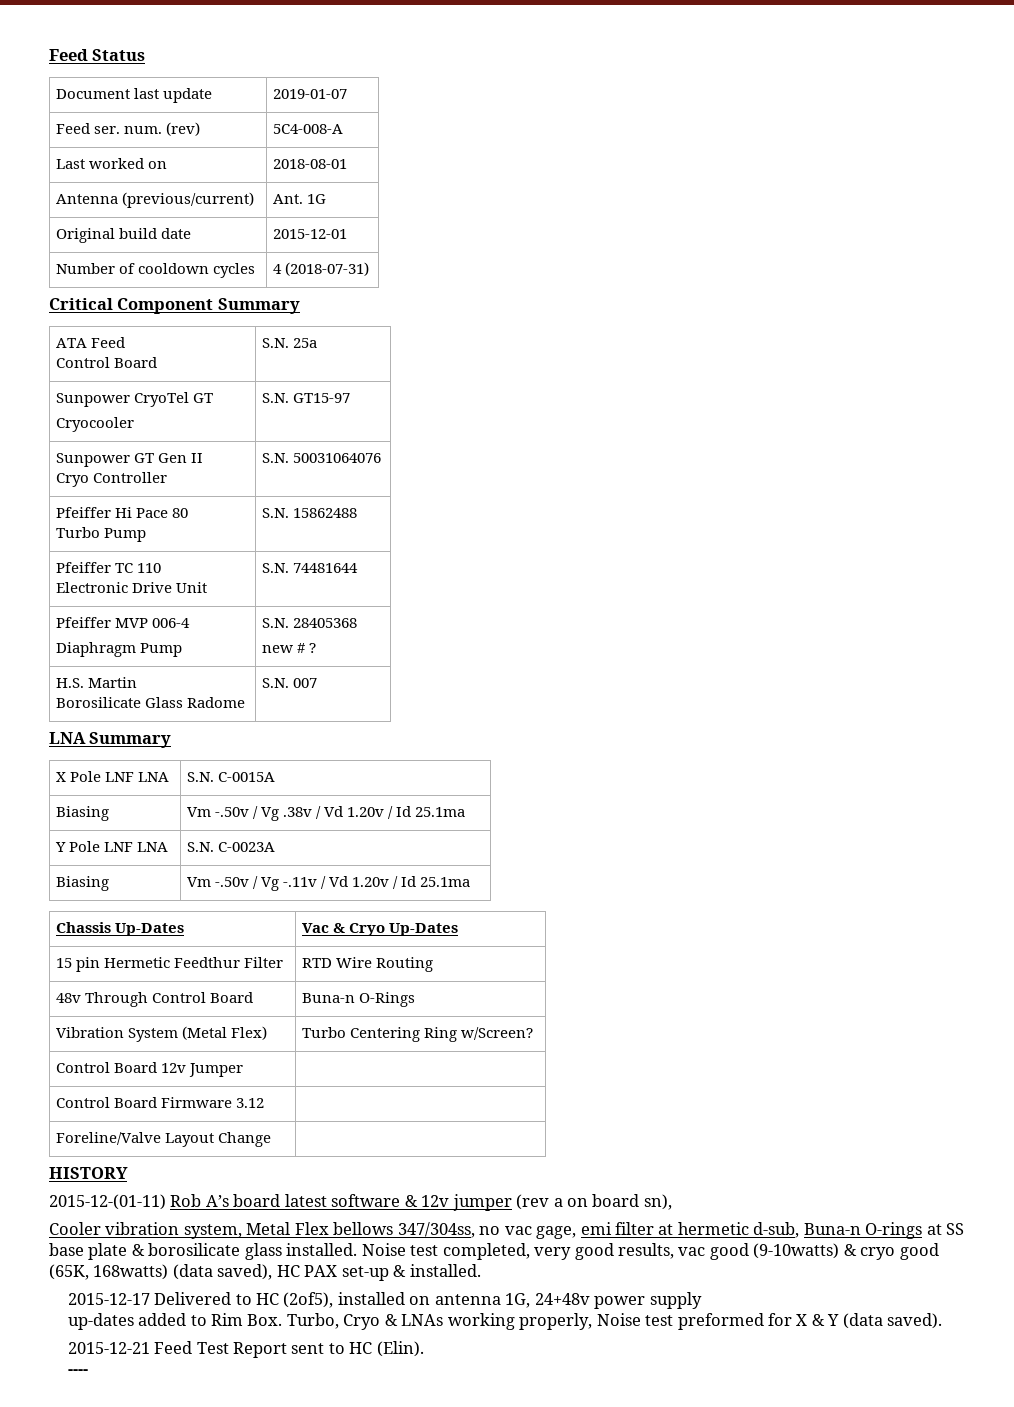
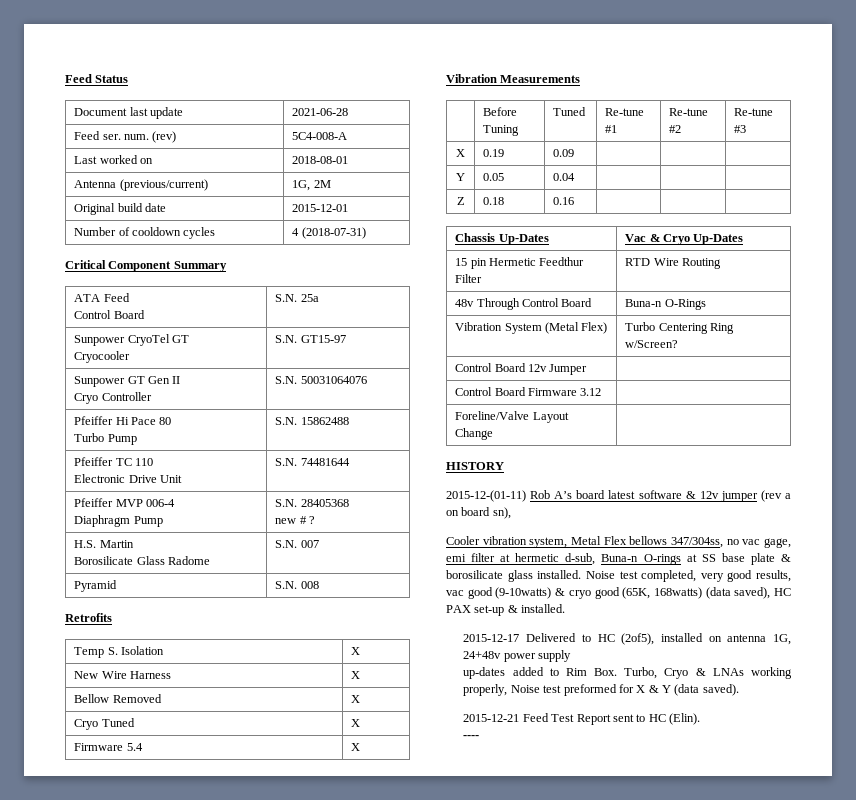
- Document last update | 2019-01-07
+ Document last update | 2021-06-28
- Antenna (previous/current) | Ant. 1G
+ Antenna (previous/current) | 1G, 2M
- LNA Summary
- X Pole LNF LNA | S.N. C-0015A
- Biasing | Vm -.50v / Vg .38v / Vd 1.20v / Id 25.1ma
- Y Pole LNF LNA | S.N. C-0023A
- Biasing | Vm -.50v / Vg -.11v / Vd 1.20v / Id 25.1ma
+ Pyramid | S.N. 008
+ Retrofits
+ Temp S. Isolation | X
+ New Wire Harness | X
+ Bellow Removed | X
+ Cryo Tuned | X
+ Firmware 5.4 | X
+ Vibration Measurements
+ | Before Tuning | Tuned | Re-tune #1 | Re-tune #2 | Re-tune #3
+ X | 0.19 | 0.09 | | |
+ Y | 0.05 | 0.04 | | |
+ Z | 0.18 | 0.16 | | |

